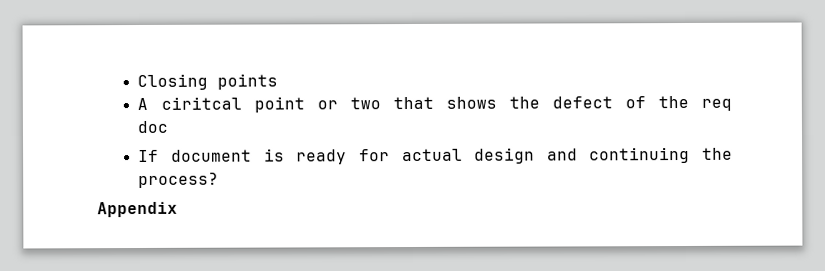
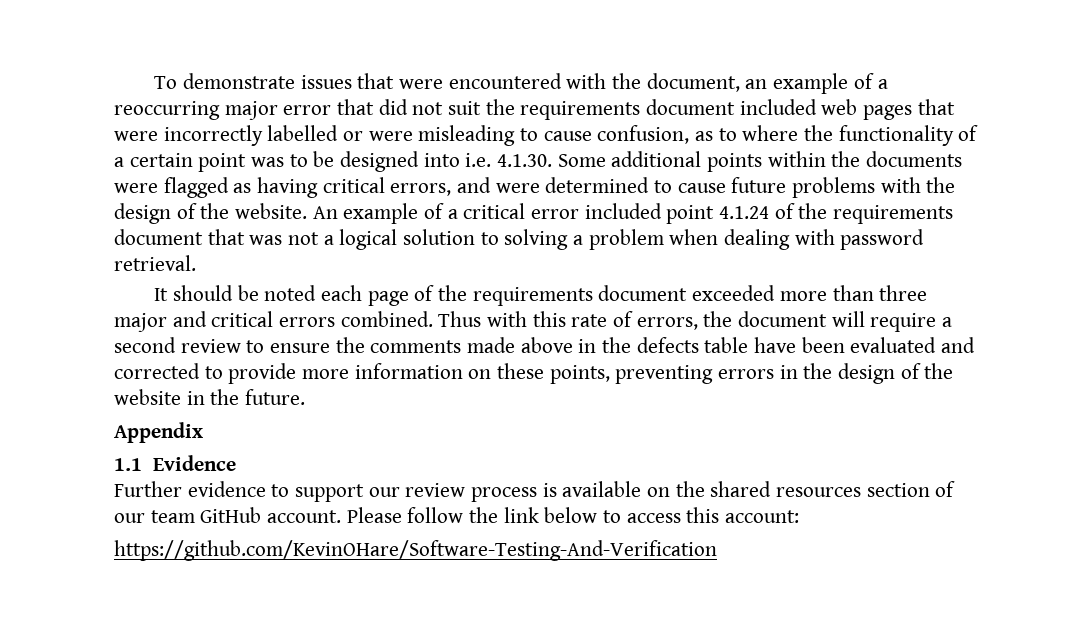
- Closing points
- A ciritcal point or two that shows the defect of the req doc
- If document is ready for actual design and continuing the process?
+ To demonstrate issues that were encountered with the document, an example of a reoccurring major error that did not suit the requirements document included web pages that were incorrectly labelled or were misleading to cause confusion, as to where the functionality of a certain point was to be designed into i.e. 4.1.30. Some additional points within the documents were flagged as having critical errors, and were determined to cause future problems with the design of the website. An example of a critical error included point 4.1.24 of the requirements document that was not a logical solution to solving a problem when dealing with password retrieval.
+ It should be noted each page of the requirements document exceeded more than three major and critical errors combined. Thus with this rate of errors, the document will require a second review to ensure the comments made above in the defects table have been evaluated and corrected to provide more information on these points, preventing errors in the design of the website in the future.
  Appendix
+ 1.1 Evidence
+ Further evidence to support our review process is available on the shared resources section of our team GitHub account. Please follow the link below to access this account:
+ https://github.com/KevinOHare/Software-Testing-And-Verification

